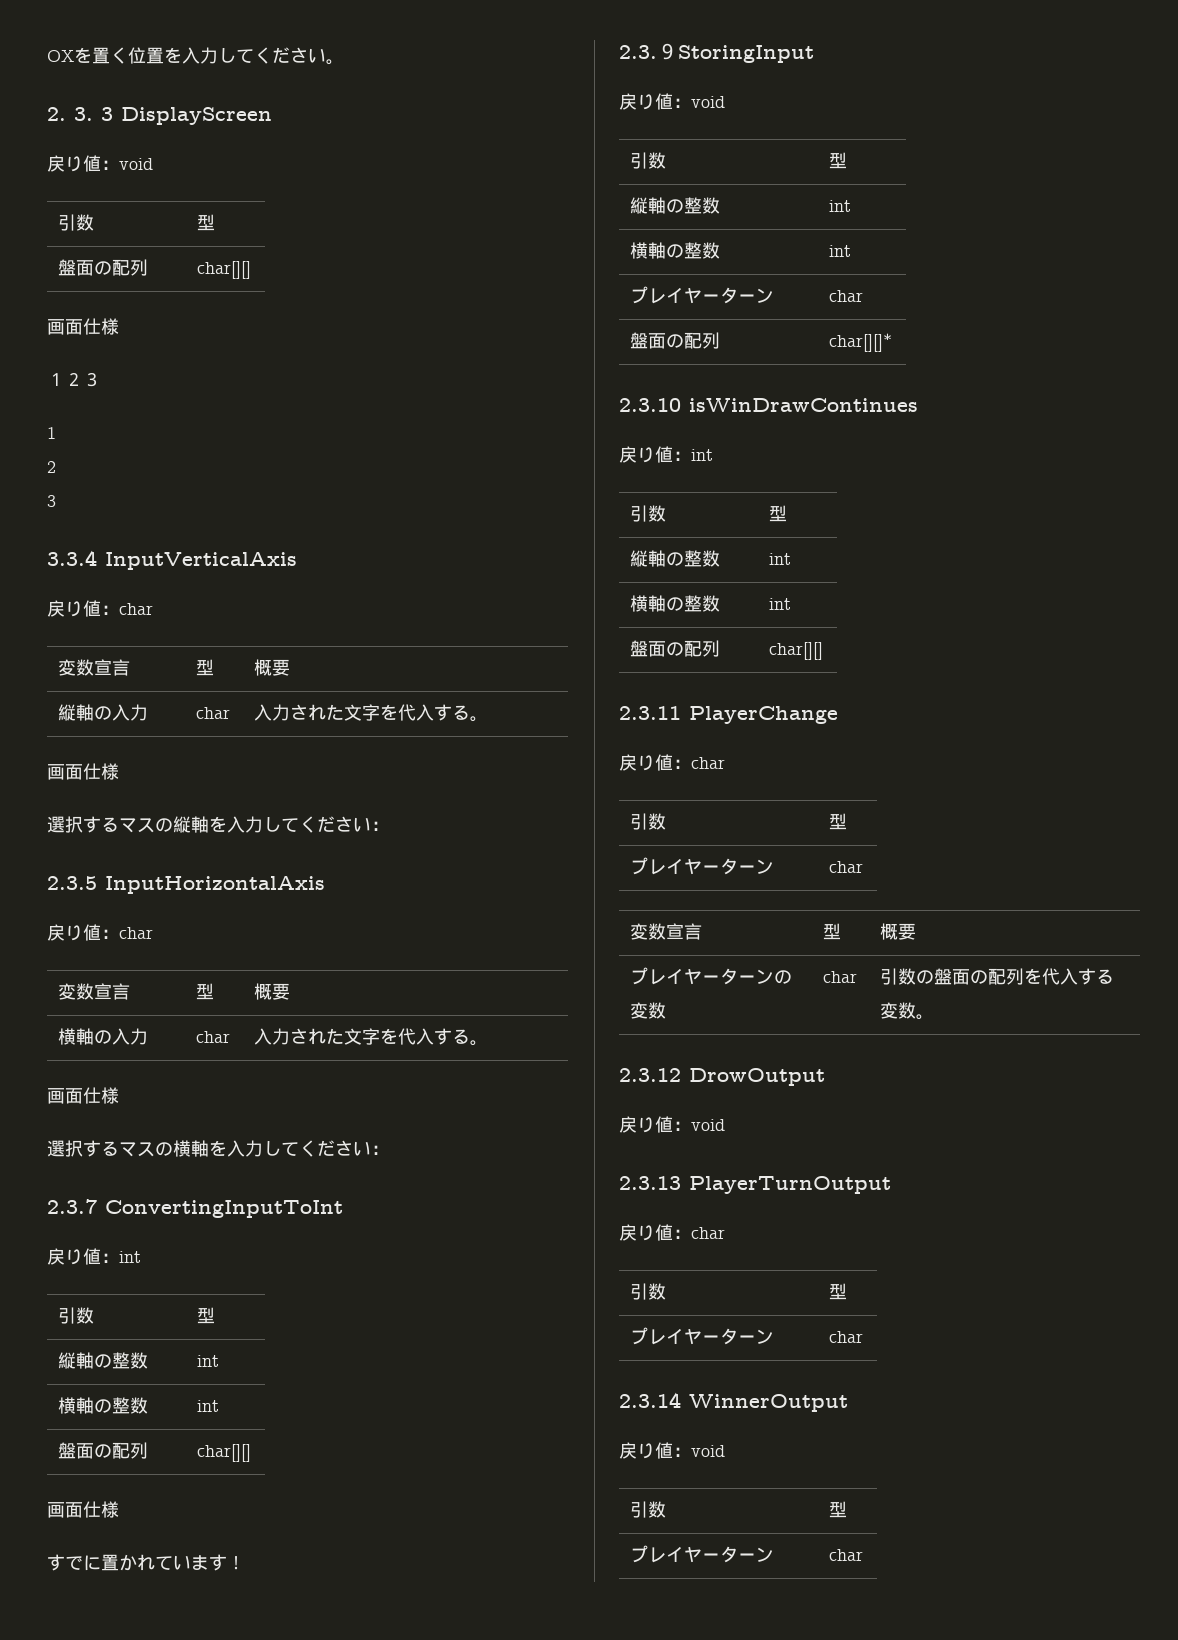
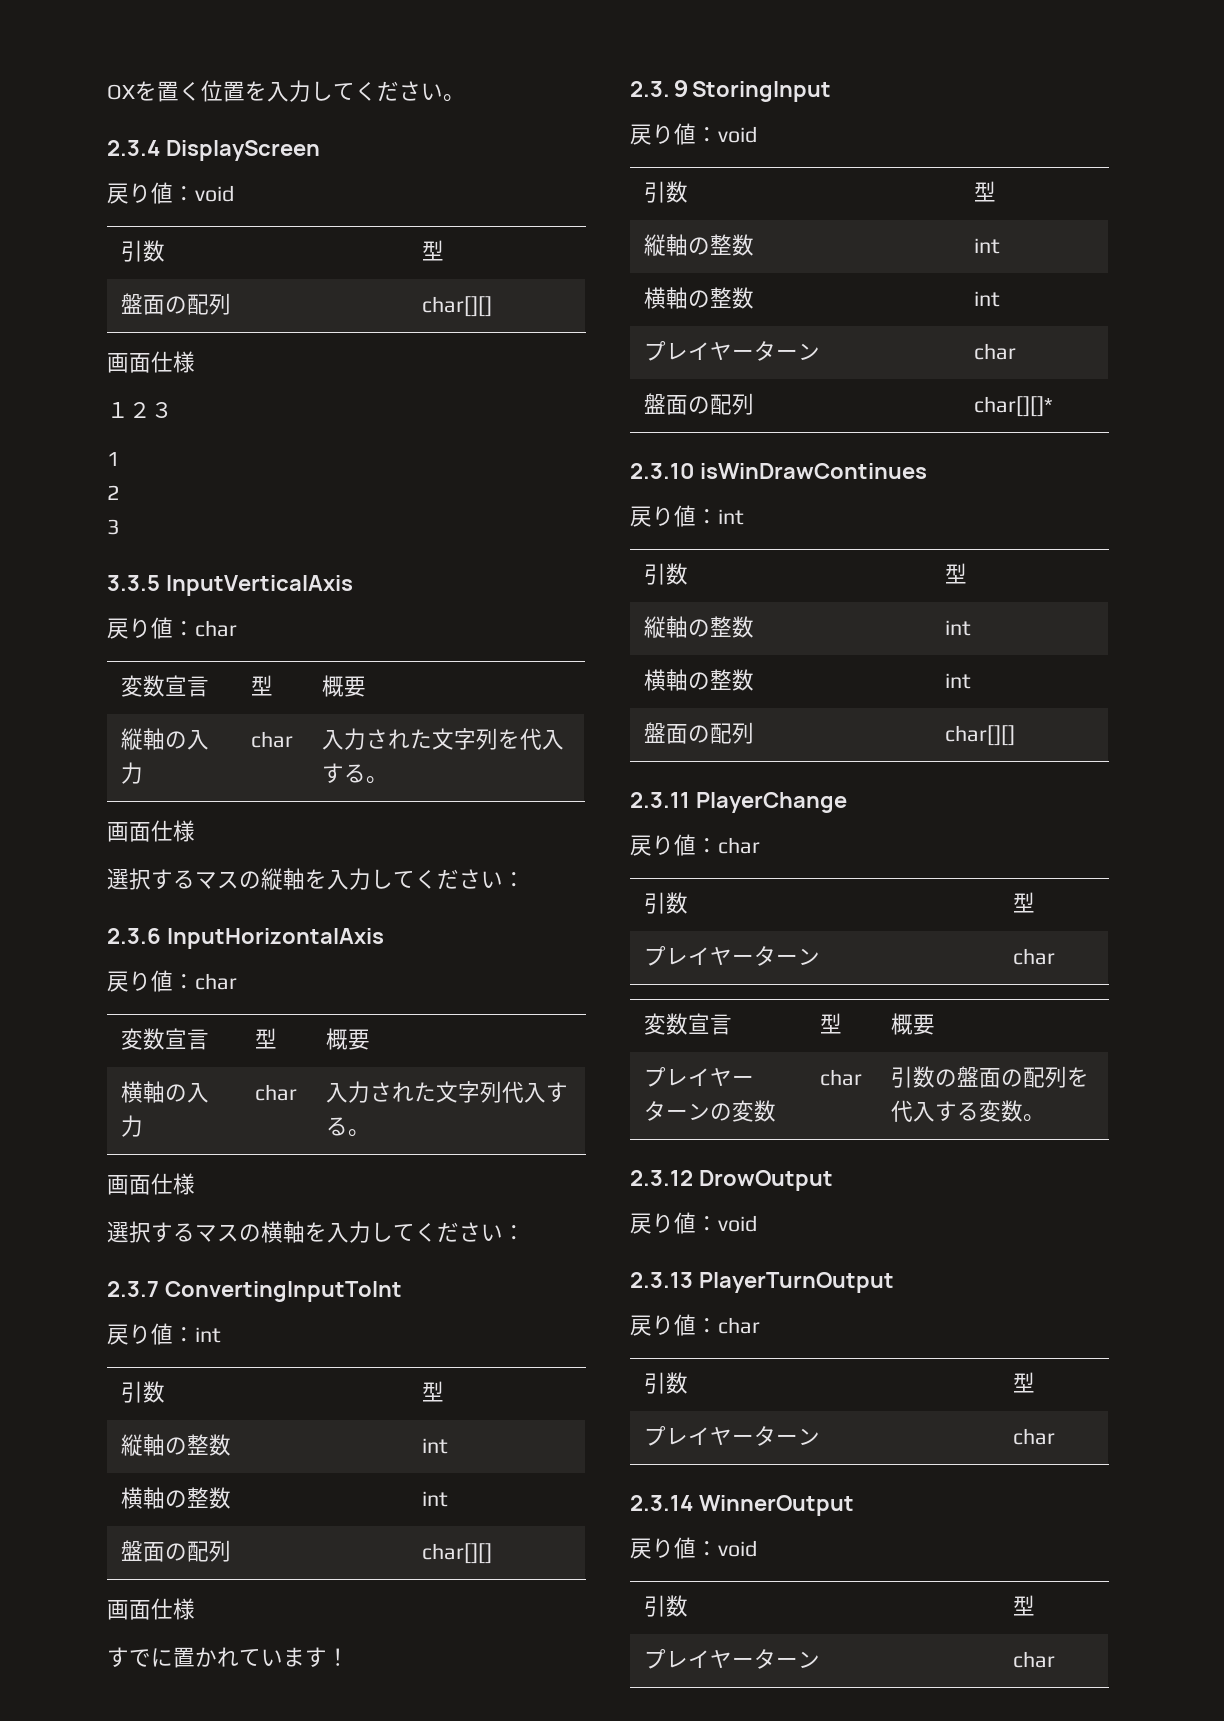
- 2. 3. 3 DisplayScreen
+ 2.3.4 DisplayScreen
- 3.3.4 InputVerticalAxis
+ 3.3.5 InputVerticalAxis
- 縦軸の入力 | char | 入力された文字を代入する。
+ 縦軸の入力 | char | 入力された文字列を代入する。
- 2.3.5 InputHorizontalAxis
+ 2.3.6 InputHorizontalAxis
- 横軸の入力 | char | 入力された文字を代入する。
+ 横軸の入力 | char | 入力された文字列代入する。

